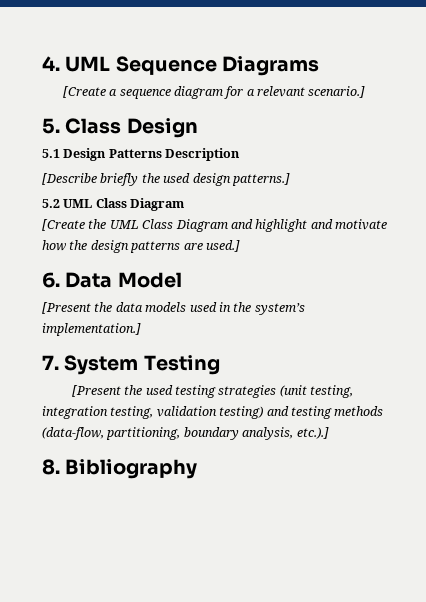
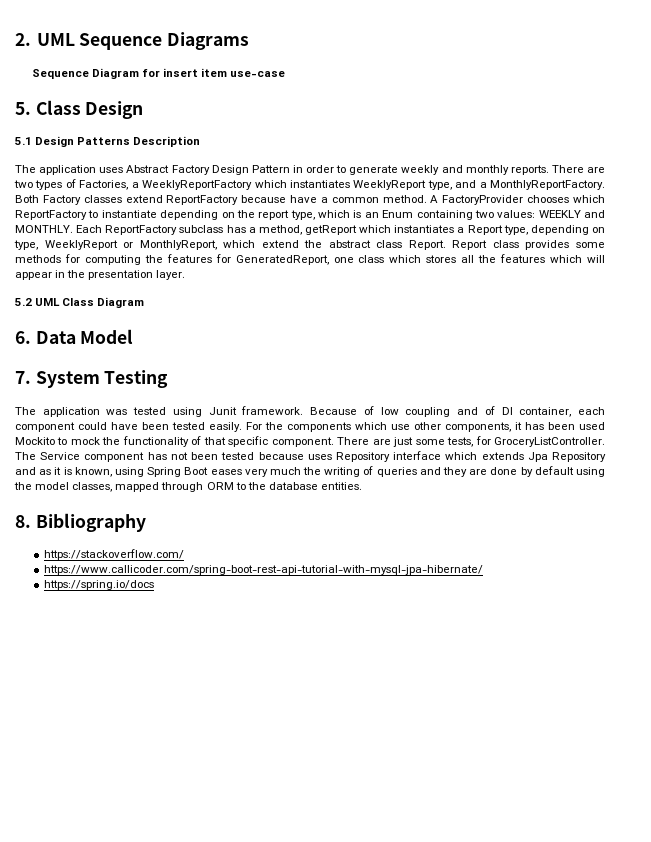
- 4. UML Sequence Diagrams
+ 2. UML Sequence Diagrams
- [Create a sequence diagram for a relevant scenario.]
+ Sequence Diagram for insert item use-case
- [Describe briefly the used design patterns.]
+ The application uses Abstract Factory Design Pattern in order to generate weekly and monthly reports. There are two types of Factories, a WeeklyReportFactory which instantiates WeeklyReport type, and a MonthlyReportFactory. Both Factory classes extend ReportFactory because have a common method. A FactoryProvider chooses which ReportFactory to instantiate depending on the report type, which is an Enum containing two values: WEEKLY and MONTHLY. Each ReportFactory subclass has a method, getReport which instantiates a Report type, depending on type, WeeklyReport or MonthlyReport, which extend the abstract class Report. Report class provides some methods for computing the features for GeneratedReport, one class which stores all the features which will appear in the presentation layer.
  5.2 UML Class Diagram
- [Create the UML Class Diagram and highlight and motivate how the design patterns are used.]
  6. Data Model
- [Present the data models used in the system’s implementation.]
  7. System Testing
- [Present the used testing strategies (unit testing, integration testing, validation testing) and testing methods (data-flow, partitioning, boundary analysis, etc.).]
+ The application was tested using Junit framework. Because of low coupling and of DI container, each component could have been tested easily. For the components which use other components, it has been used Mockito to mock the functionality of that specific component. There are just some tests, for GroceryListController. The Service component has not been tested because uses Repository interface which extends Jpa Repository and as it is known, using Spring Boot eases very much the writing of queries and they are done by default using the model classes, mapped through ORM to the database entities.
+ https://stackoverflow.com/
+ https://www.callicoder.com/spring-boot-rest-api-tutorial-with-mysql-jpa-hibernate/
+ https://spring.io/docs

